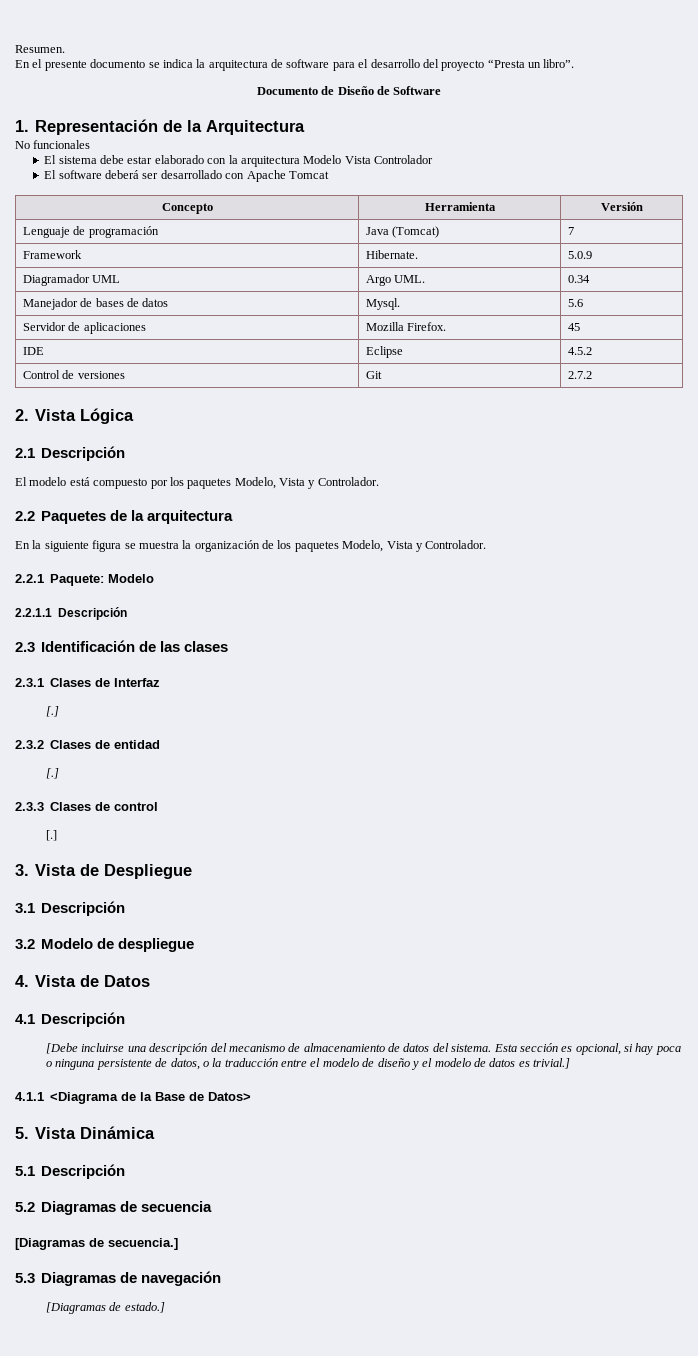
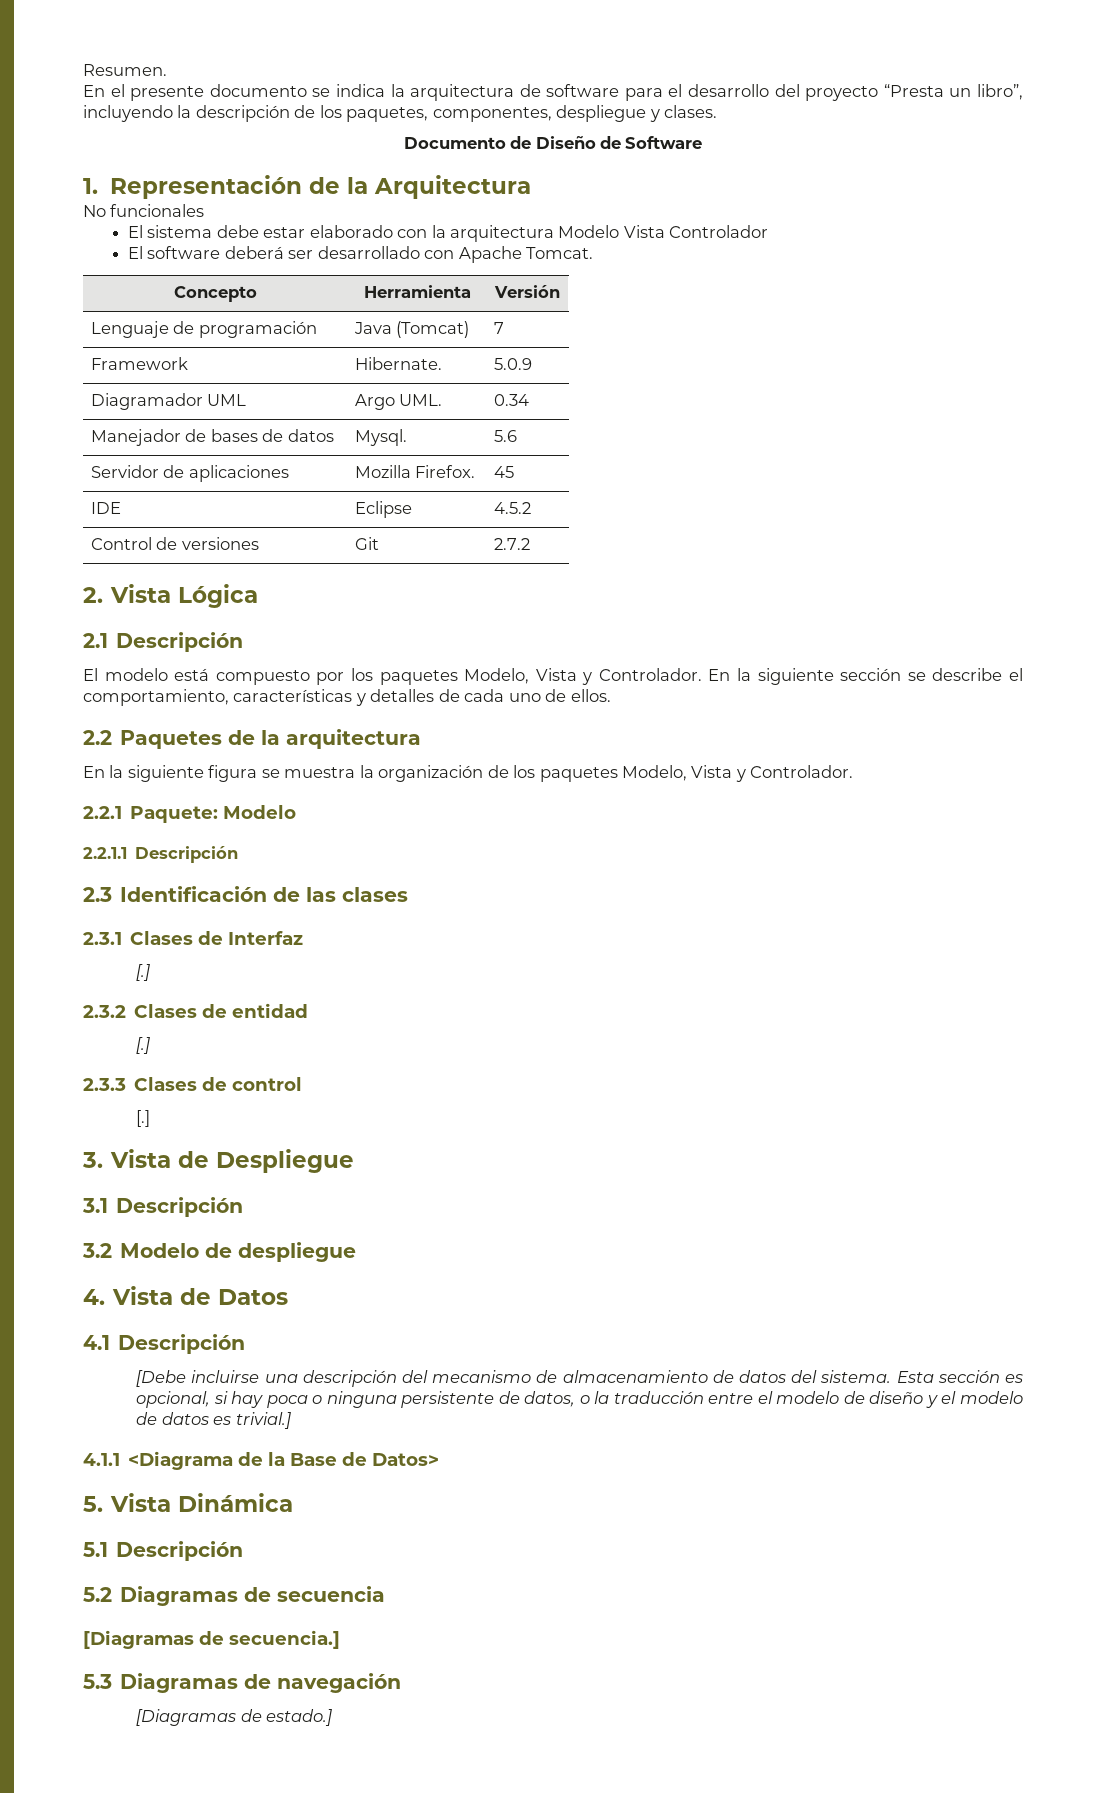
- En el presente documento se indica la arquitectura de software para el desarrollo del proyecto “Presta un libro”.
+ En el presente documento se indica la arquitectura de software para el desarrollo del proyecto “Presta un libro”, incluyendo la descripción de los paquetes, componentes, despliegue y clases.
- El software deberá ser desarrollado con Apache Tomcat
+ El software deberá ser desarrollado con Apache Tomcat.
+ En la siguiente sección se describe el comportamiento, características y detalles de cada uno de ellos.

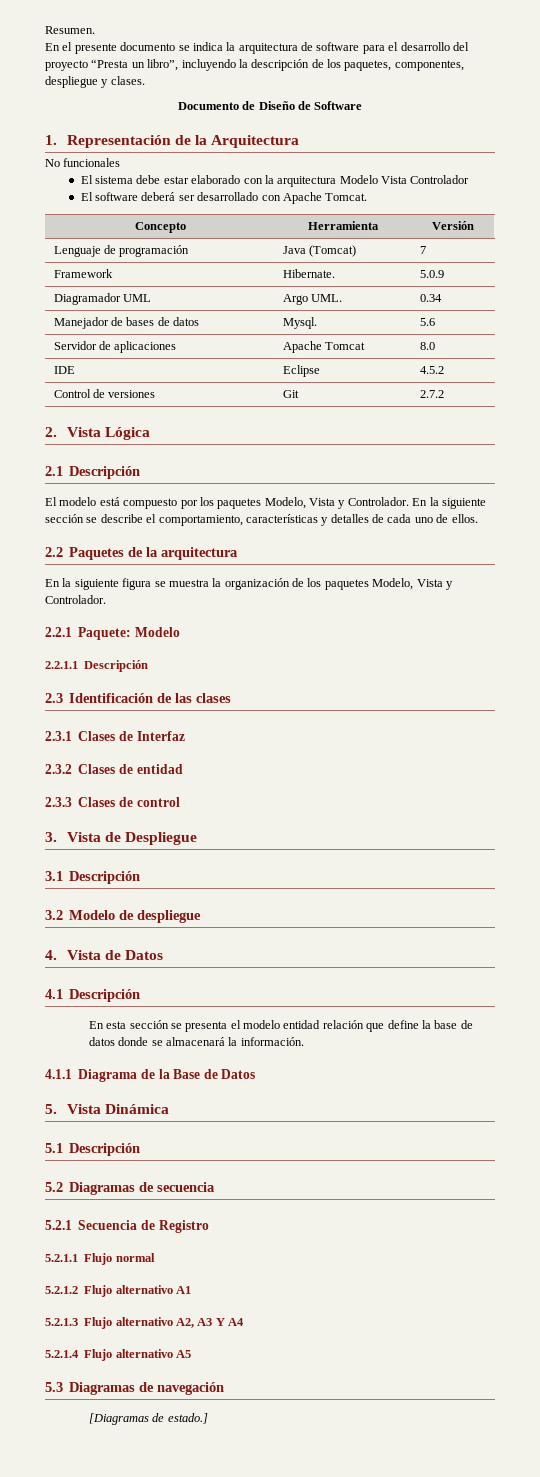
- Servidor de aplicaciones | Mozilla Firefox. | 45
+ Servidor de aplicaciones | Apache Tomcat | 8.0
  2.3.1 Clases de Interfaz
- [.]
  2.3.2 Clases de entidad
- [.]
  2.3.3 Clases de control
- [.]
- [Debe incluirse una descripción del mecanismo de almacenamiento de datos del sistema. Esta sección es opcional, si hay poca o ninguna persistente de datos, o la traducción entre el modelo de diseño y el modelo de datos es trivial.]
+ En esta sección se presenta el modelo entidad relación que define la base de datos donde se almacenará la información.
- 4.1.1 <Diagrama de la Base de Datos>
+ 4.1.1 Diagrama de la Base de Datos
- [Diagramas de secuencia.]
+ 5.2.1 Secuencia de Registro
+ 5.2.1.1 Flujo normal
+ 5.2.1.2 Flujo alternativo A1
+ 5.2.1.3 Flujo alternativo A2, A3 Y A4
+ 5.2.1.4 Flujo alternativo A5

